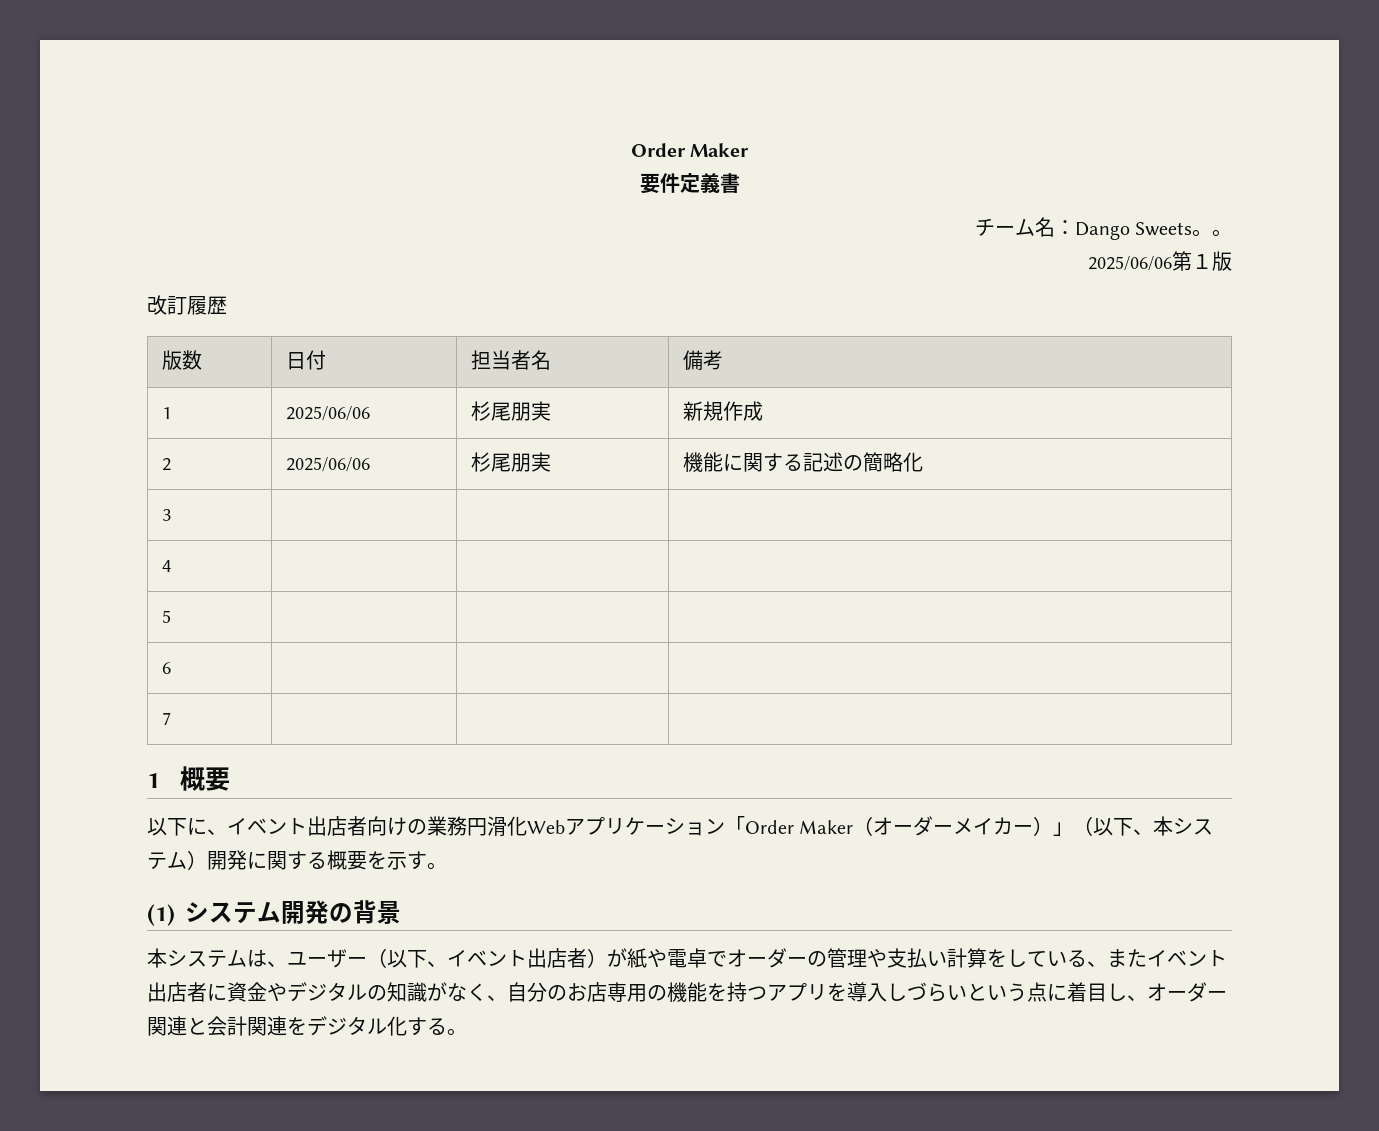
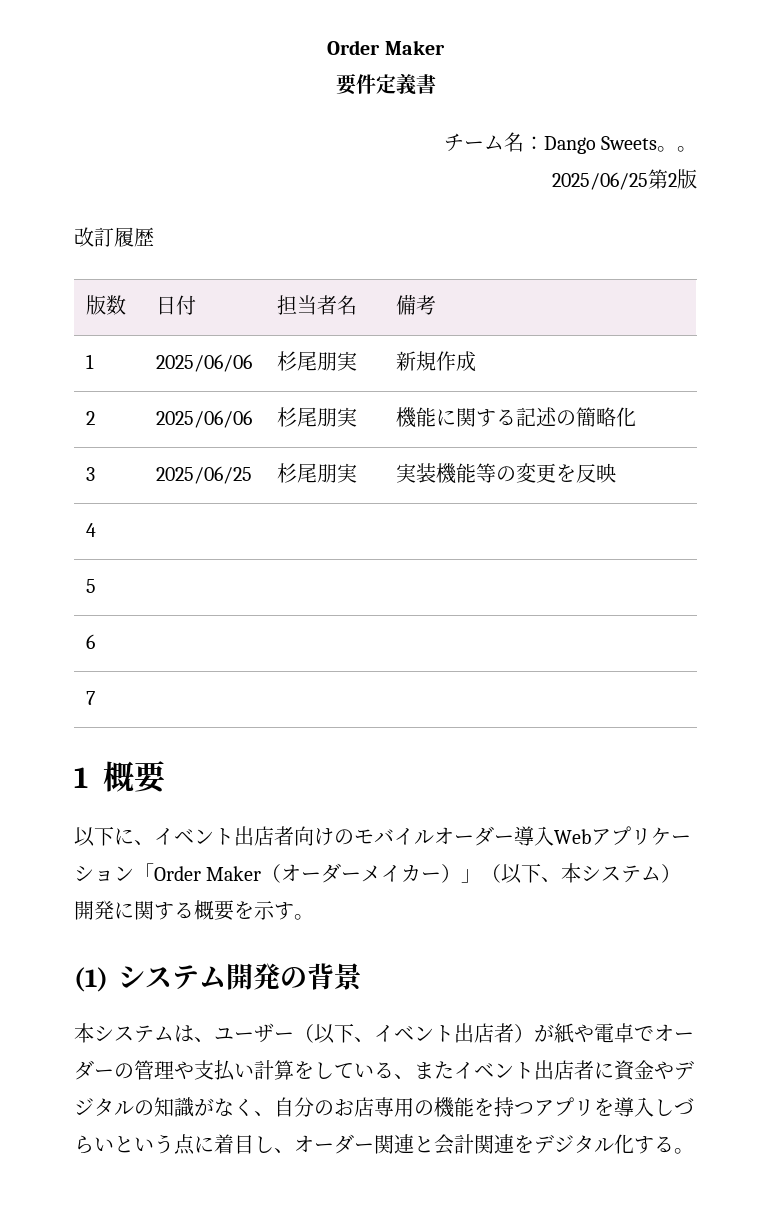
- 2025/06/06第１版
+ 2025/06/25第2版
- 3 | | |
+ 3 | 2025/06/25 | 杉尾朋実 | 実装機能等の変更を反映
- 以下に、イベント出店者向けの業務円滑化Webアプリケーション「Order Maker（オーダーメイカー）」（以下、本システム）開発に関する概要を示す。
+ 以下に、イベント出店者向けのモバイルオーダー導入Webアプリケーション「Order Maker（オーダーメイカー）」（以下、本システム）開発に関する概要を示す。

